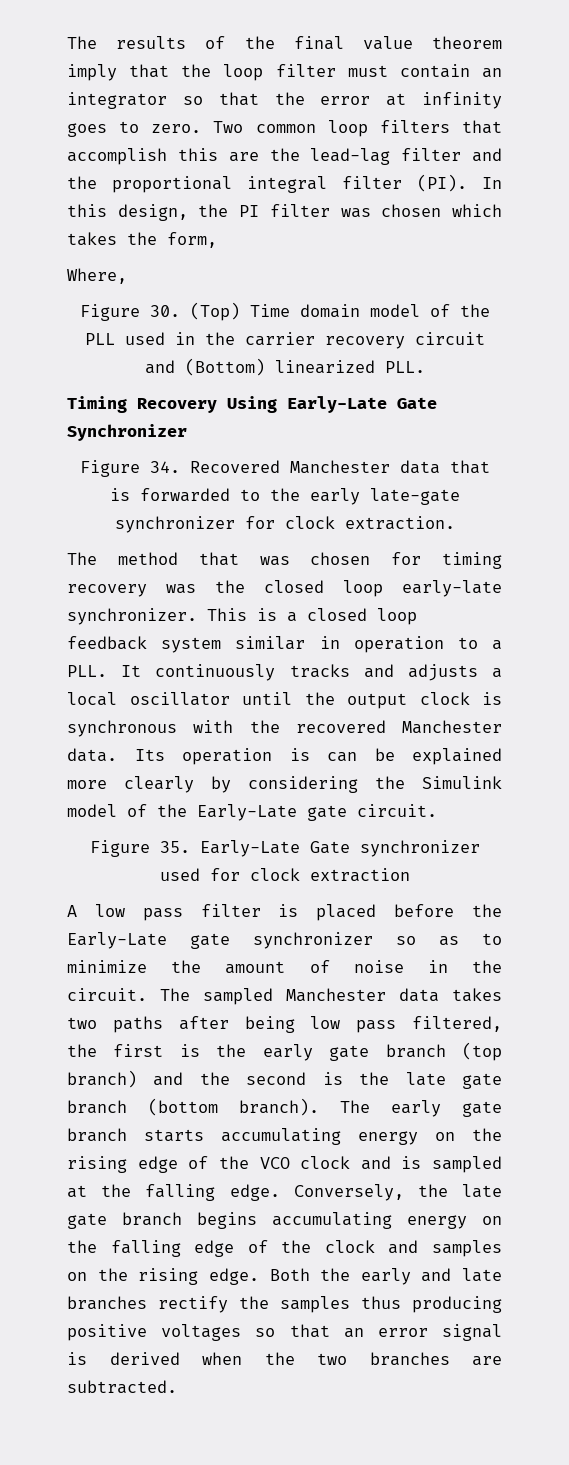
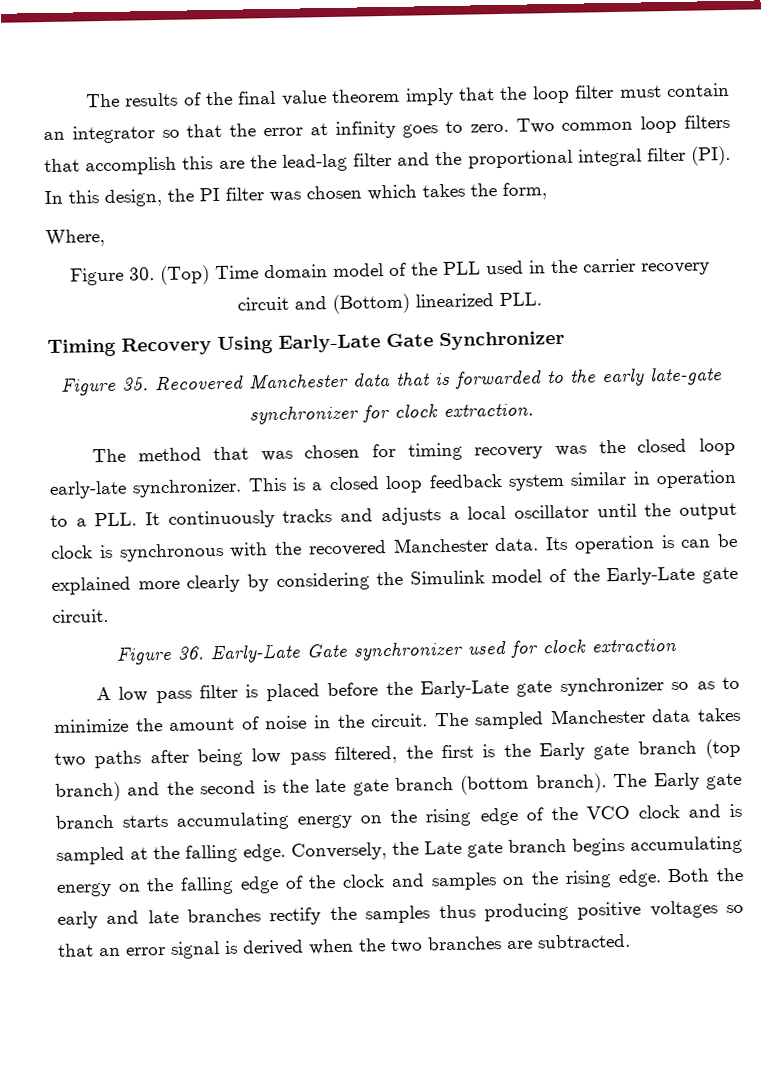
- Figure 34. Recovered Manchester data that is forwarded to the early late-gate synchronizer for clock extraction.
+ Figure 35. Recovered Manchester data that is forwarded to the early late-gate synchronizer for clock extraction.
- Figure 35. Early-Late Gate synchronizer used for clock extraction
+ Figure 36. Early-Late Gate synchronizer used for clock extraction
- The sampled Manchester data takes two paths after being low pass filtered, the first is the early gate branch (top branch) and the second is the late gate branch (bottom branch).
+ The sampled Manchester data takes two paths after being low pass filtered, the first is the Early gate branch (top branch) and the second is the late gate branch (bottom branch).
- The early gate branch starts accumulating energy on the rising edge of the VCO clock and is sampled at the falling edge.
+ The Early gate branch starts accumulating energy on the rising edge of the VCO clock and is sampled at the falling edge.
- Conversely, the late gate branch begins accumulating energy on the falling edge of the clock and samples on the rising edge.
+ Conversely, the Late gate branch begins accumulating energy on the falling edge of the clock and samples on the rising edge.

